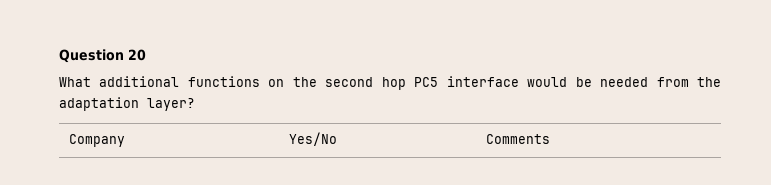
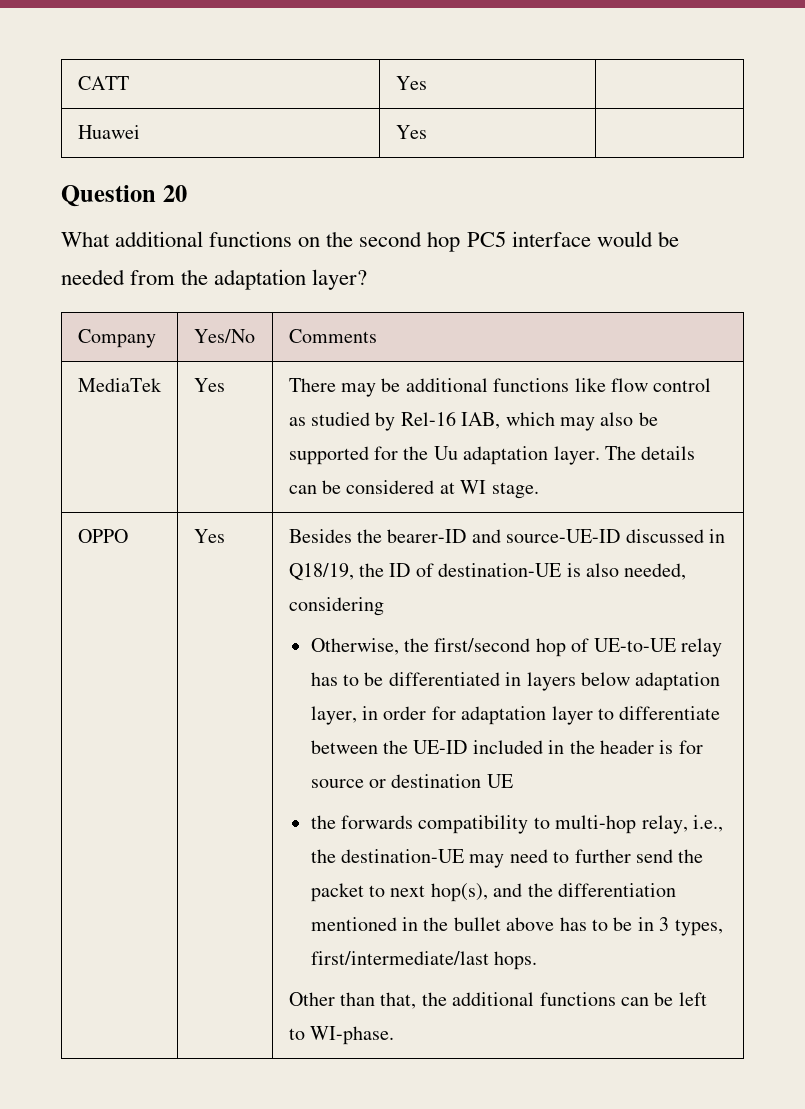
+ CATT | Yes |
+ Huawei | Yes |
+ MediaTek | Yes | There may be additional functions like flow control as studied by Rel-16 IAB, which may also be supported for the Uu adaptation layer. The details can be considered at WI stage.
+ OPPO | Yes | Besides the bearer-ID and source-UE-ID discussed in Q18/19, the ID of destination-UE is also needed, considering
+ Otherwise, the first/second hop of UE-to-UE relay has to be differentiated in layers below adaptation layer, in order for adaptation layer to differentiate between the UE-ID included in the header is for source or destination UE
+ the forwards compatibility to multi-hop relay, i.e., the destination-UE may need to further send the packet to next hop(s), and the differentiation mentioned in the bullet above has to be in 3 types, first/intermediate/last hops.
+ Other than that, the additional functions can be left to WI-phase.

